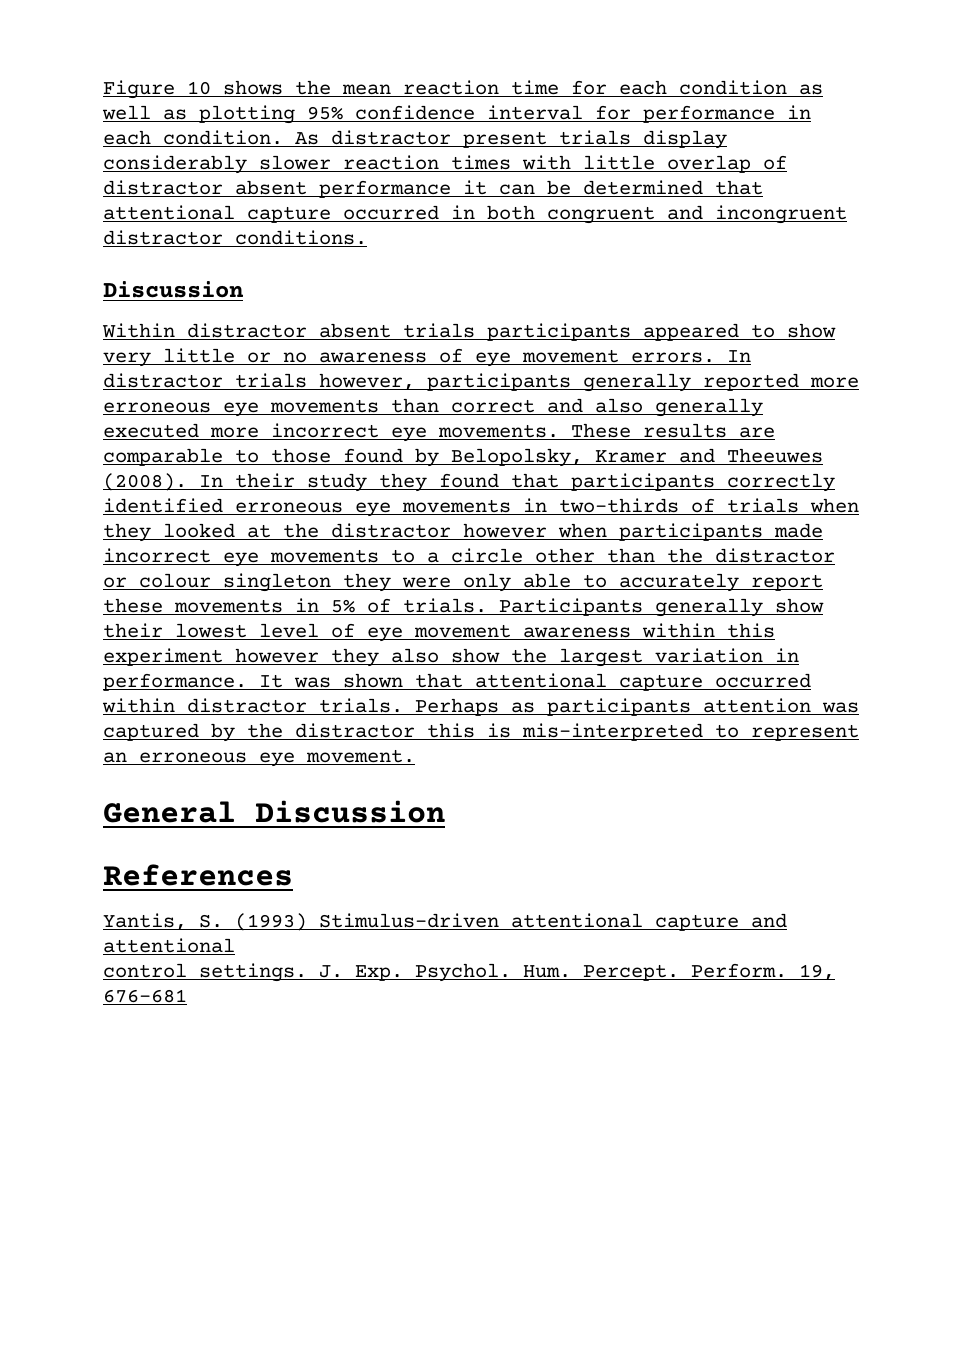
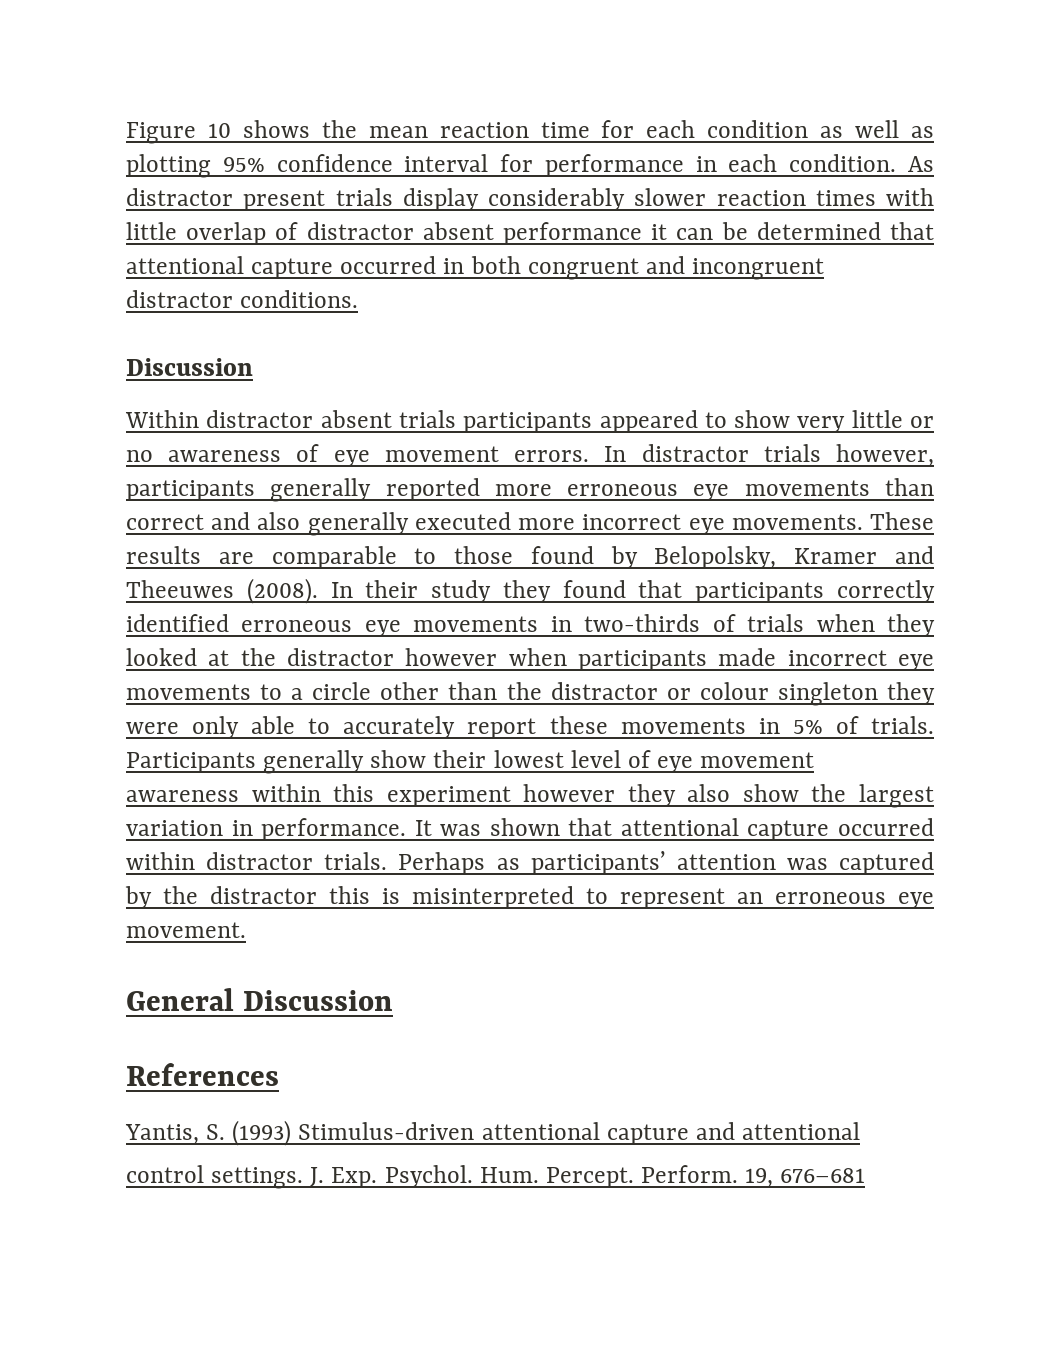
- Perhaps as participants attention was captured by the distractor this is mis-interpreted to represent an erroneous eye movement.
+ Perhaps as participants’ attention was captured by the distractor this is misinterpreted to represent an erroneous eye movement.

